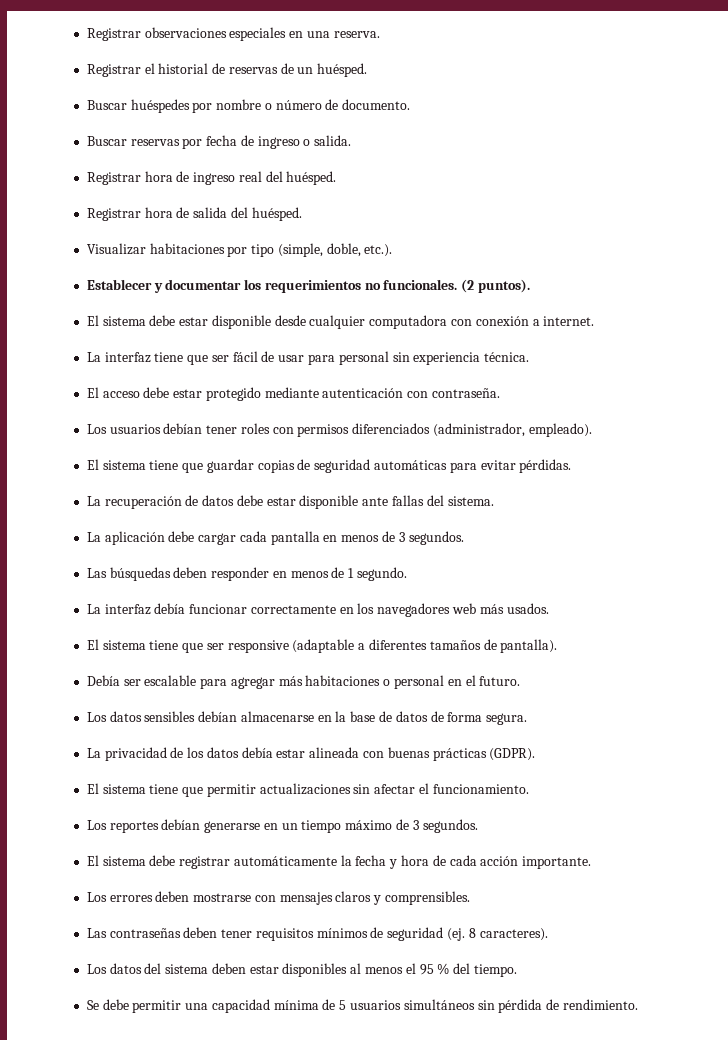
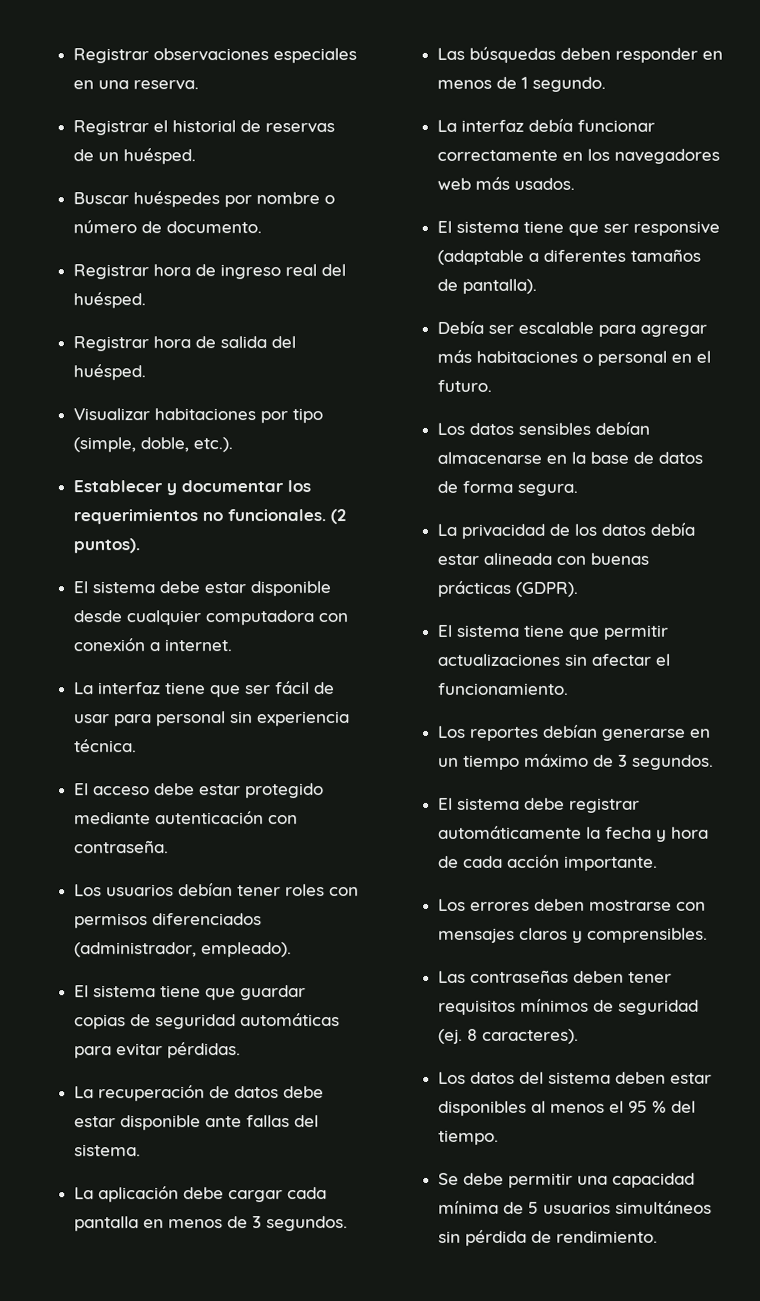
- Buscar reservas por fecha de ingreso o salida.

